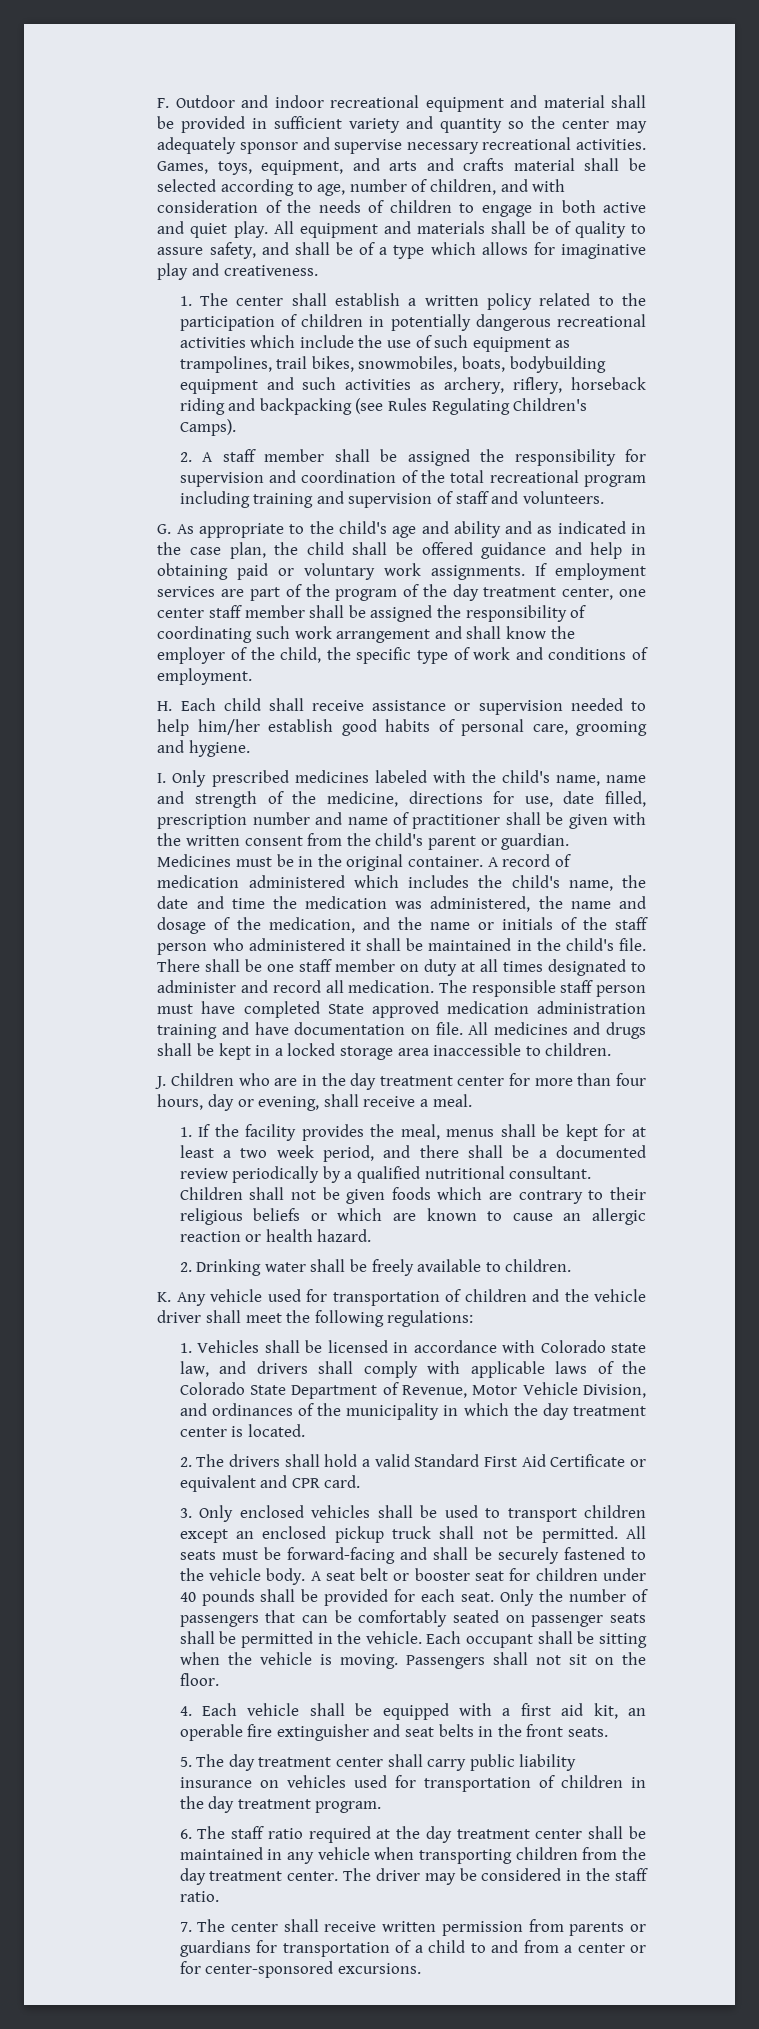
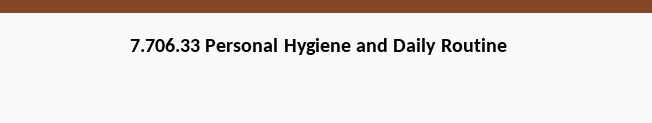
- F. Outdoor and indoor recreational equipment and material shall be provided in sufficient variety and quantity so the center may adequately sponsor and supervise necessary recreational activities. Games, toys, equipment, and arts and crafts material shall be selected according to age, number of children, and with consideration of the needs of children to engage in both active and quiet play. All equipment and materials shall be of quality to assure safety, and shall be of a type which allows for imaginative play and creativeness.
- 1. The center shall establish a written policy related to the participation of children in potentially dangerous recreational activities which include the use of such equipment as trampolines, trail bikes, snowmobiles, boats, bodybuilding equipment and such activities as archery, riflery, horseback riding and backpacking (see Rules Regulating Children's Camps).
- 2. A staff member shall be assigned the responsibility for supervision and coordination of the total recreational program including training and supervision of staff and volunteers.
- G. As appropriate to the child's age and ability and as indicated in the case plan, the child shall be offered guidance and help in obtaining paid or voluntary work assignments. If employment services are part of the program of the day treatment center, one center staff member shall be assigned the responsibility of coordinating such work arrangement and shall know the employer of the child, the specific type of work and conditions of employment.
- H. Each child shall receive assistance or supervision needed to help him/her establish good habits of personal care, grooming and hygiene.
- I. Only prescribed medicines labeled with the child's name, name and strength of the medicine, directions for use, date filled, prescription number and name of practitioner shall be given with the written consent from the child's parent or guardian. Medicines must be in the original container. A record of medication administered which includes the child's name, the date and time the medication was administered, the name and dosage of the medication, and the name or initials of the staff person who administered it shall be maintained in the child's file. There shall be one staff member on duty at all times designated to administer and record all medication. The responsible staff person must have completed State approved medication administration training and have documentation on file. All medicines and drugs shall be kept in a locked storage area inaccessible to children.
- J. Children who are in the day treatment center for more than four hours, day or evening, shall receive a meal.
- 1. If the facility provides the meal, menus shall be kept for at least a two week period, and there shall be a documented review periodically by a qualified nutritional consultant. Children shall not be given foods which are contrary to their religious beliefs or which are known to cause an allergic reaction or health hazard.
- 2. Drinking water shall be freely available to children.
- K. Any vehicle used for transportation of children and the vehicle driver shall meet the following regulations:
- 1. Vehicles shall be licensed in accordance with Colorado state law, and drivers shall comply with applicable laws of the Colorado State Department of Revenue, Motor Vehicle Division, and ordinances of the municipality in which the day treatment center is located.
- 2. The drivers shall hold a valid Standard First Aid Certificate or equivalent and CPR card.
- 3. Only enclosed vehicles shall be used to transport children except an enclosed pickup truck shall not be permitted. All seats must be forward-facing and shall be securely fastened to the vehicle body. A seat belt or booster seat for children under 40 pounds shall be provided for each seat. Only the number of passengers that can be comfortably seated on passenger seats shall be permitted in the vehicle. Each occupant shall be sitting when the vehicle is moving. Passengers shall not sit on the floor.
- 4. Each vehicle shall be equipped with a first aid kit, an operable fire extinguisher and seat belts in the front seats.
- 5. The day treatment center shall carry public liability insurance on vehicles used for transportation of children in the day treatment program.
- 6. The staff ratio required at the day treatment center shall be maintained in any vehicle when transporting children from the day treatment center. The driver may be considered in the staff ratio.
- 7. The center shall receive written permission from parents or guardians for transportation of a child to and from a center or for center-sponsored excursions.
+ 7.706.33 Personal Hygiene and Daily Routine

